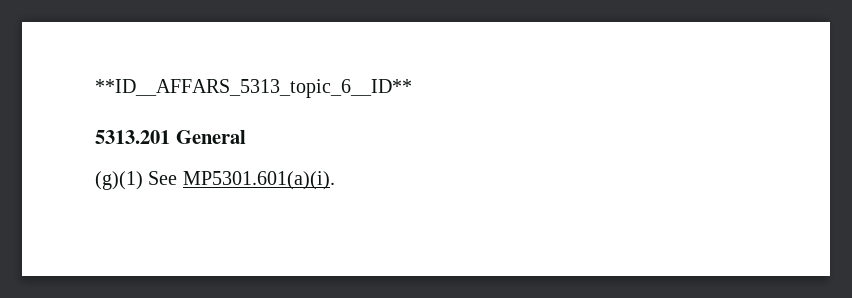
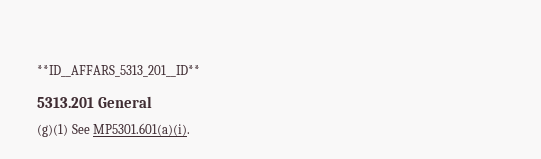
- **ID__AFFARS_5313_topic_6__ID**
+ **ID__AFFARS_5313_201__ID**

